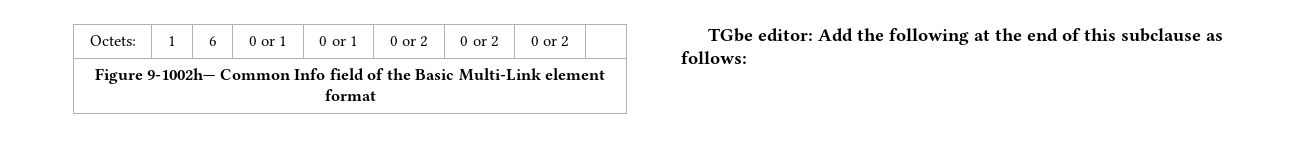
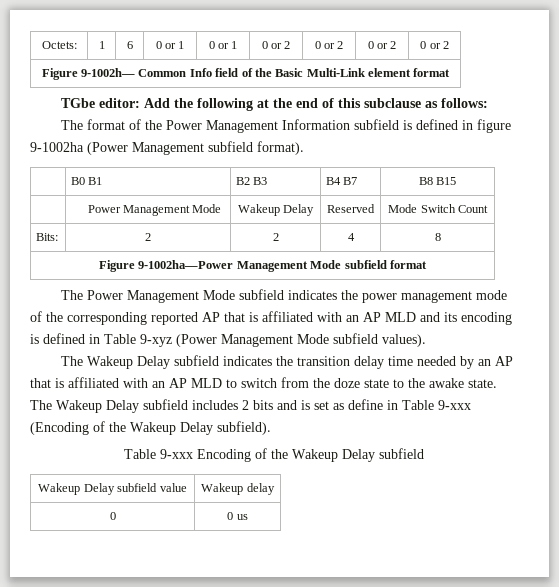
- Octets: | 1 | 6 | 0 or 1 | 0 or 1 | 0 or 2 | 0 or 2 | 0 or 2 |
+ Octets: | 1 | 6 | 0 or 1 | 0 or 1 | 0 or 2 | 0 or 2 | 0 or 2 | 0 or 2
+ The format of the Power Management Information subfield is defined in figure 9-1002ha (Power Management subfield format).
+ | B0 B1 | B2 B3 | B4 B7 | B8 B15
+ | Power Management Mode | Wakeup Delay | Reserved | Mode Switch Count
+ Bits: | 2 | 2 | 4 | 8
+ Figure 9-1002ha—Power Management Mode subfield format
+ The Power Management Mode subfield indicates the power management mode of the corresponding reported AP that is affiliated with an AP MLD and its encoding is defined in Table 9-xyz (Power Management Mode subfield values).
+ The Wakeup Delay subfield indicates the transition delay time needed by an AP that is affiliated with an AP MLD to switch from the doze state to the awake state. The Wakeup Delay subfield includes 2 bits and is set as define in Table 9-xxx (Encoding of the Wakeup Delay subfield).
+ Table 9-xxx Encoding of the Wakeup Delay subfield
+ Wakeup Delay subfield value | Wakeup delay
+ 0 | 0 us

